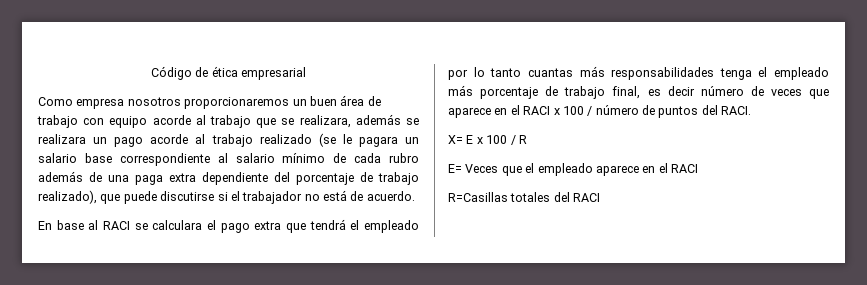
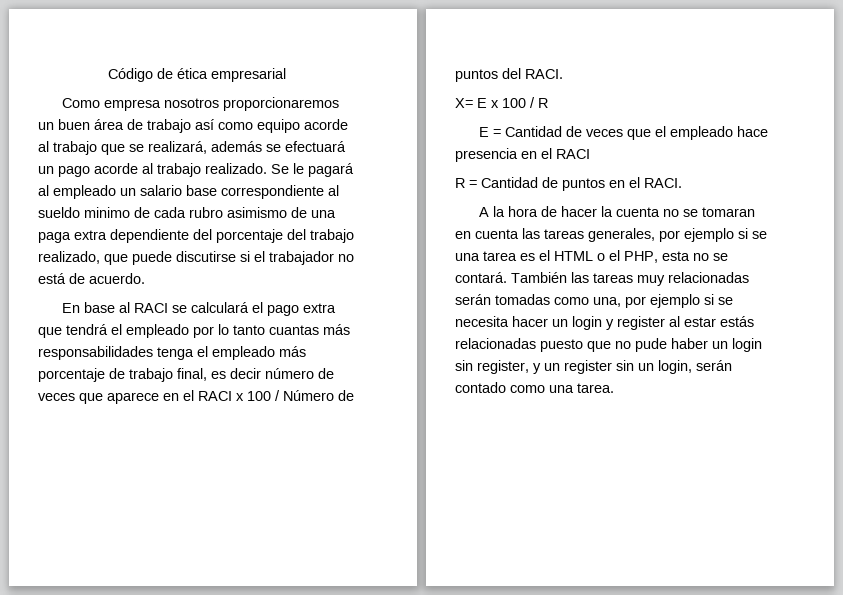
- Como empresa nosotros proporcionaremos un buen área de trabajo con equipo acorde al trabajo que se realizara, además se realizara un pago acorde al trabajo realizado (se le pagara un salario base correspondiente al salario mínimo de cada rubro además de una paga extra dependiente del porcentaje de trabajo realizado), que puede discutirse si el trabajador no está de acuerdo.
+ Como empresa nosotros proporcionaremos un buen área de trabajo así como equipo acorde al trabajo que se realizará, además se efectuará un pago acorde al trabajo realizado. Se le pagará al empleado un salario base correspondiente al sueldo minimo de cada rubro asimismo de una paga extra dependiente del porcentaje del trabajo realizado, que puede discutirse si el trabajador no está de acuerdo.
- En base al RACI se calculara el pago extra que tendrá el empleado por lo tanto cuantas más responsabilidades tenga el empleado más porcentaje de trabajo final, es decir número de veces que aparece en el RACI x 100 / número de puntos del RACI.
+ En base al RACI se calculará el pago extra que tendrá el empleado por lo tanto cuantas más responsabilidades tenga el empleado más porcentaje de trabajo final, es decir número de veces que aparece en el RACI x 100 / Número de puntos del RACI.
- E= Veces que el empleado aparece en el RACI
+ E = Cantidad de veces que el empleado hace presencia en el RACI
- R=Casillas totales del RACI
+ R = Cantidad de puntos en el RACI.
+ A la hora de hacer la cuenta no se tomaran en cuenta las tareas generales, por ejemplo si se una tarea es el HTML o el PHP, esta no se contará. También las tareas muy relacionadas serán tomadas como una, por ejemplo si se necesita hacer un login y register al estar estás relacionadas puesto que no pude haber un login sin register, y un register sin un login, serán contado como una tarea.

